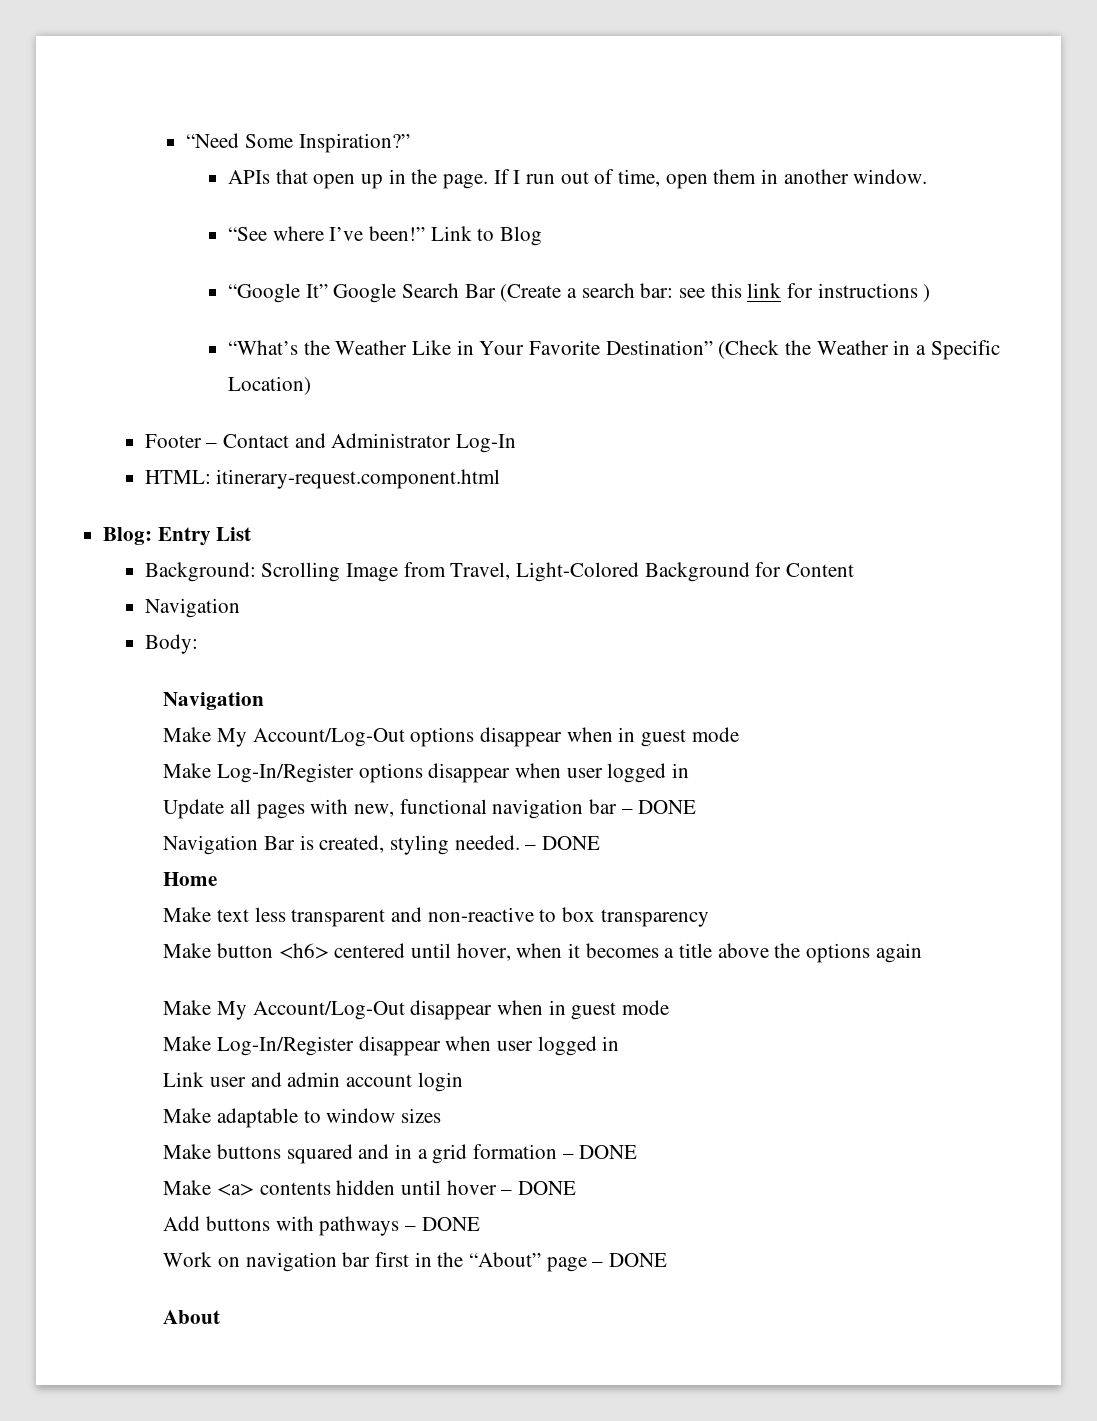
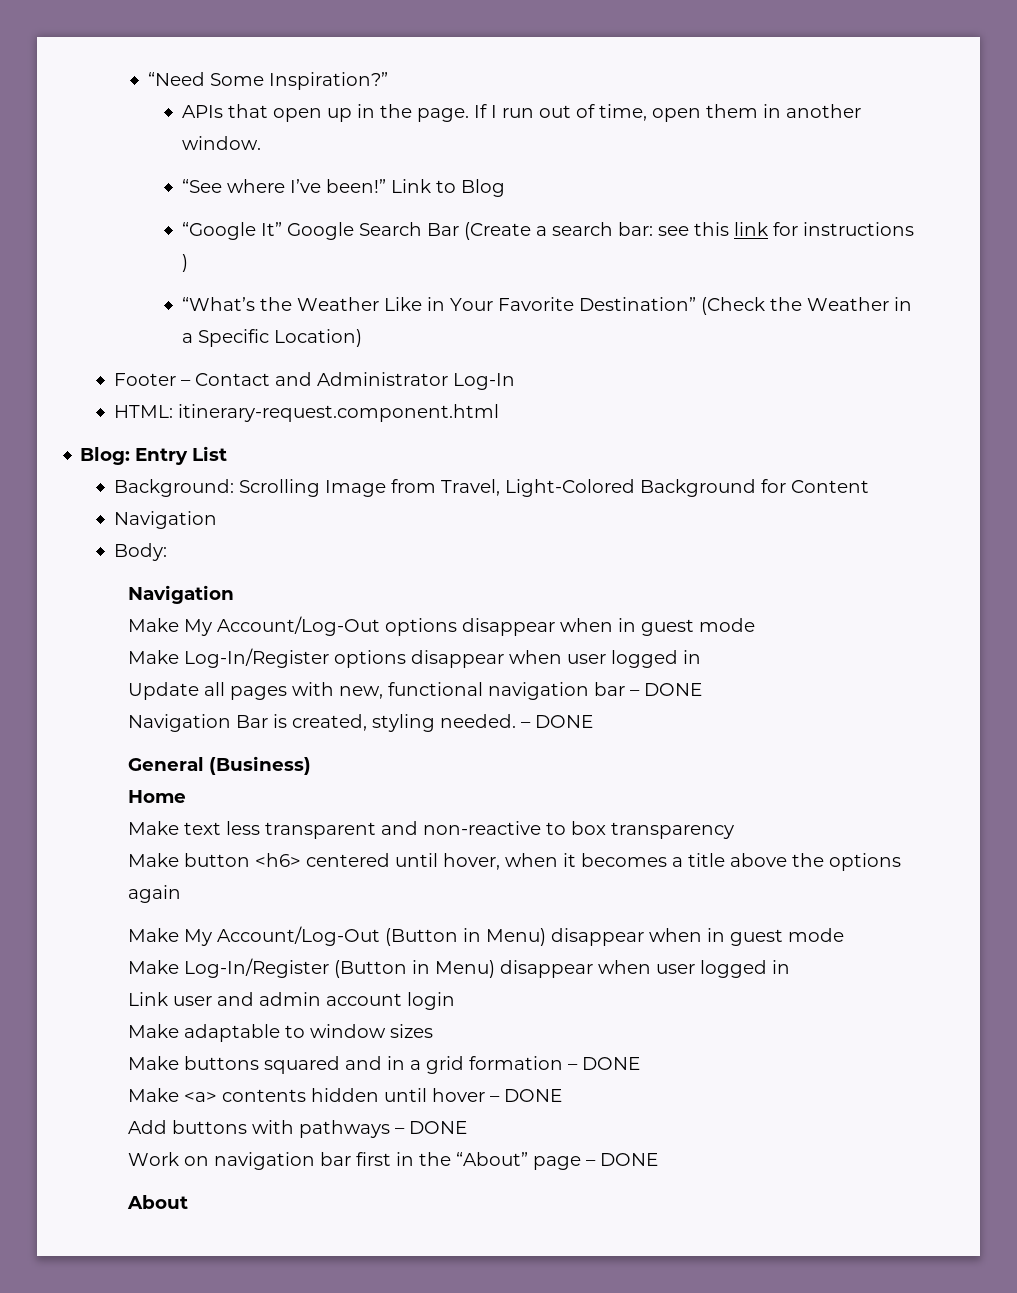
+ General (Business)
- Make My Account/Log-Out disappear when in guest mode
- Make Log-In/Register disappear when user logged in
+ Make My Account/Log-Out (Button in Menu) disappear when in guest mode
+ Make Log-In/Register (Button in Menu) disappear when user logged in

